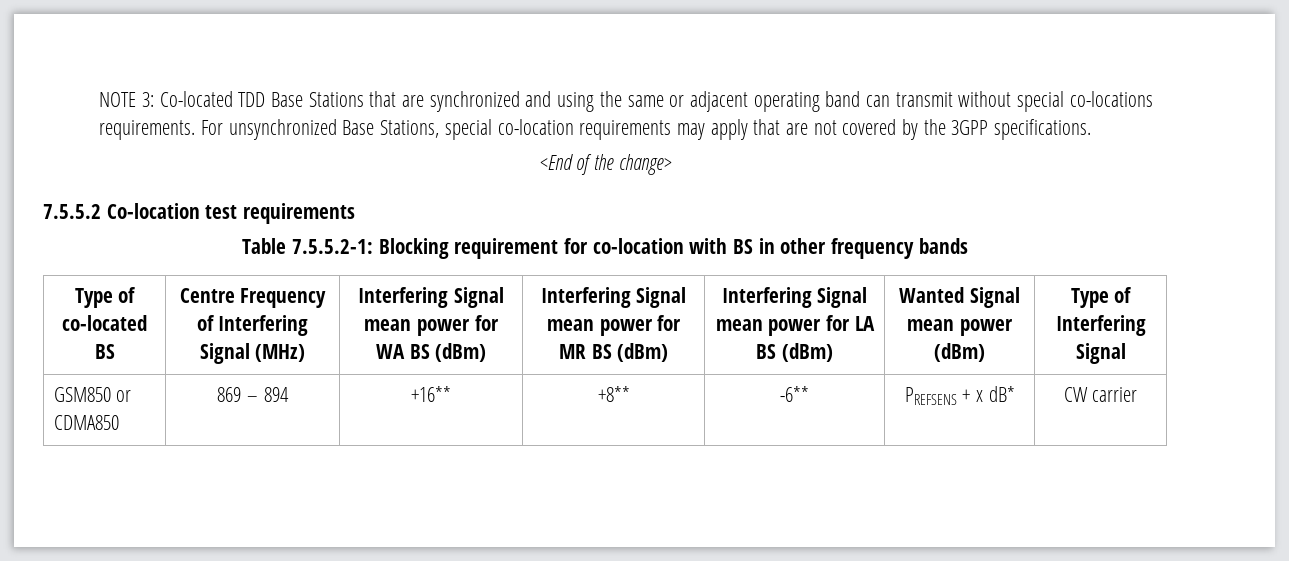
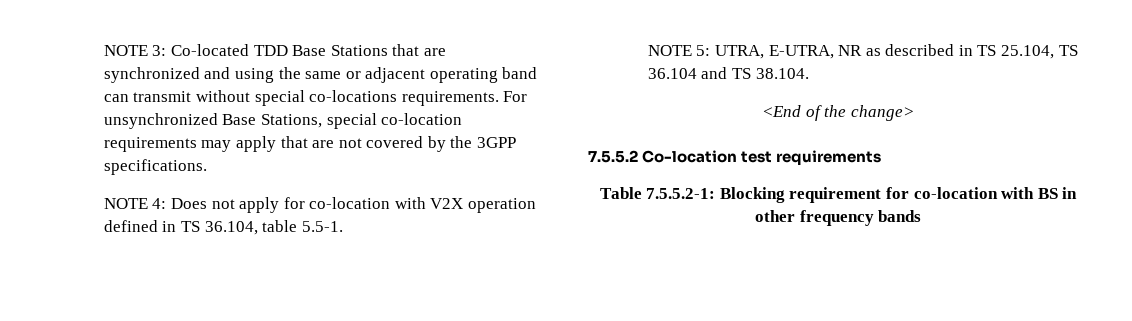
+ NOTE 4: Does not apply for co-location with V2X operation defined in TS 36.104, table 5.5-1.
+ NOTE 5: UTRA, E-UTRA, NR as described in TS 25.104, TS 36.104 and TS 38.104.
- Type of co-located BS | Centre Frequency of Interfering Signal (MHz) | Interfering Signal mean power for WA BS (dBm) | Interfering Signal mean power for MR BS (dBm) | Interfering Signal mean power for LA BS (dBm) | Wanted Signal mean power (dBm) | Type of Interfering Signal
- GSM850 or CDMA850 | 869 – 894 | +16** | +8** | -6** | PREFSENS + x dB* | CW carrier

